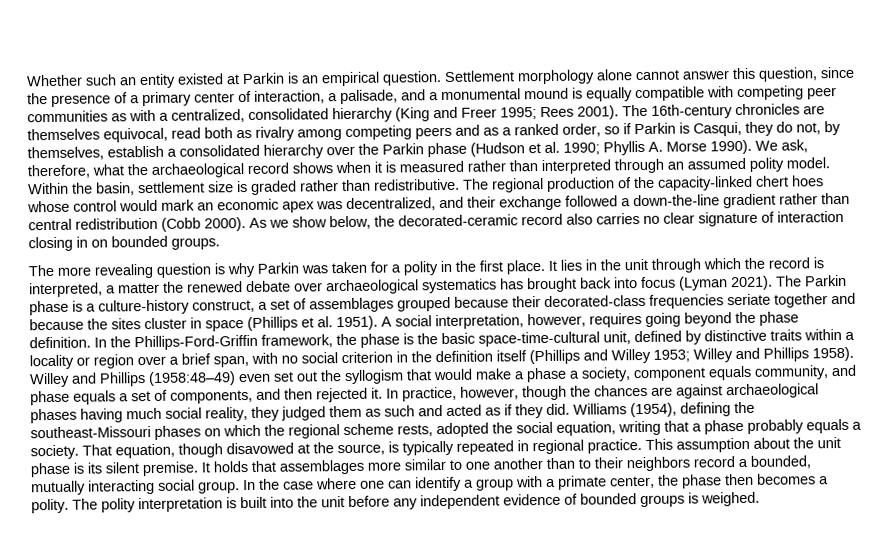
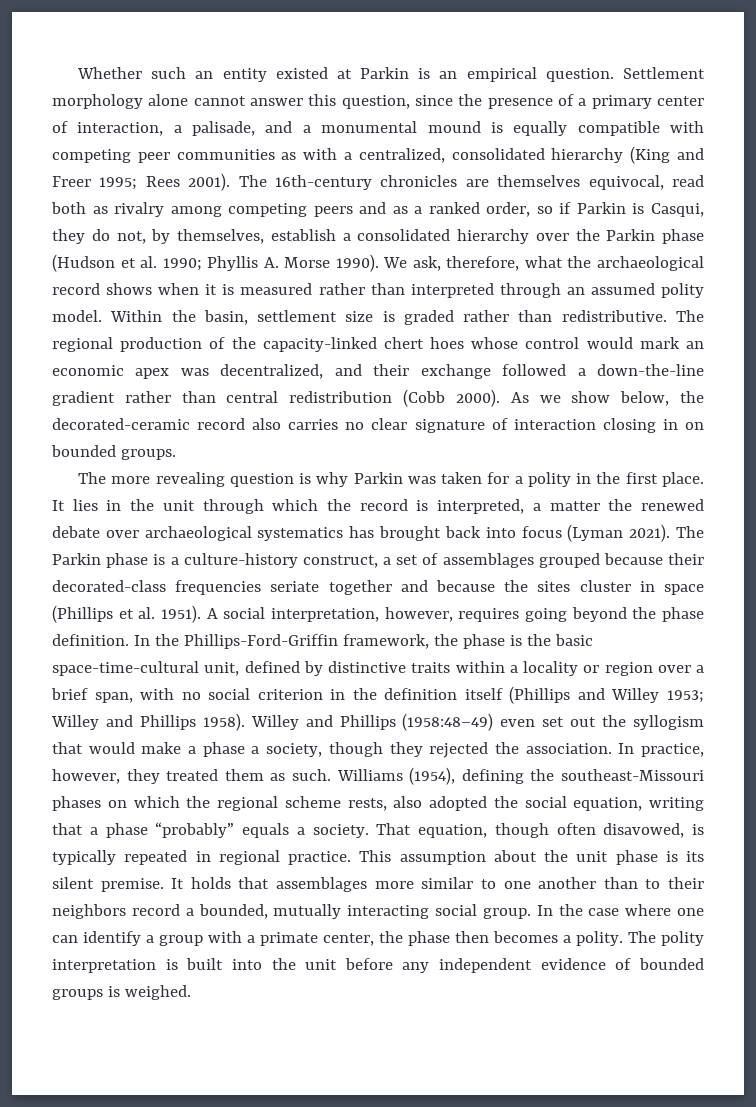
- Willey and Phillips (1958:48–49) even set out the syllogism that would make a phase a society, component equals community, and phase equals a set of components, and then rejected it. In practice, however, though the chances are against archaeological phases having much social reality, they judged them as such and acted as if they did.
+ Willey and Phillips (1958:48–49) even set out the syllogism that would make a phase a society, though they rejected the association. In practice, however, they treated them as such.
- Williams (1954), defining the southeast-Missouri phases on which the regional scheme rests, adopted the social equation, writing that a phase probably equals a society.
+ Williams (1954), defining the southeast-Missouri phases on which the regional scheme rests, also adopted the social equation, writing that a phase “probably” equals a society.
- That equation, though disavowed at the source, is typically repeated in regional practice.
+ That equation, though often disavowed, is typically repeated in regional practice.

